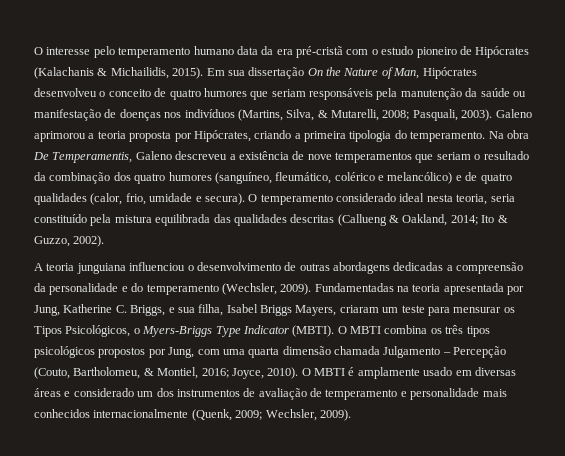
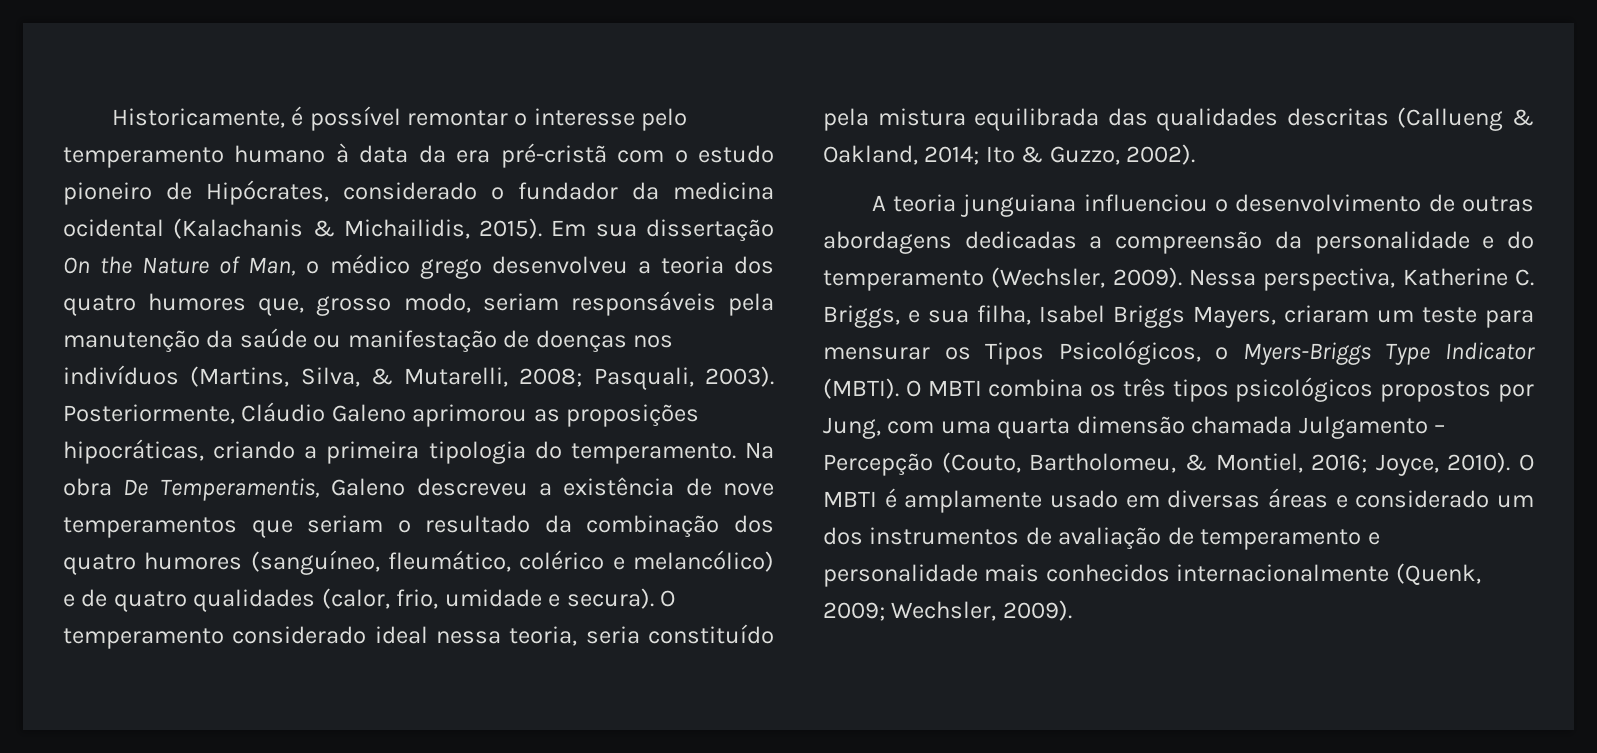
- O interesse pelo temperamento humano data da era pré-cristã com o estudo pioneiro de Hipócrates (Kalachanis & Michailidis, 2015).
+ Historicamente, é possível remontar o interesse pelo temperamento humano à data da era pré-cristã com o estudo pioneiro de Hipócrates, considerado o fundador da medicina ocidental (Kalachanis & Michailidis, 2015).
- Em sua dissertação On the Nature of Man, Hipócrates desenvolveu o conceito de quatro humores que seriam responsáveis pela manutenção da saúde ou manifestação de doenças nos indivíduos (Martins, Silva, & Mutarelli, 2008; Pasquali, 2003).
+ Em sua dissertação On the Nature of Man, o médico grego desenvolveu a teoria dos quatro humores que, grosso modo, seriam responsáveis pela manutenção da saúde ou manifestação de doenças nos indivíduos (Martins, Silva, & Mutarelli, 2008; Pasquali, 2003).
- Galeno aprimorou a teoria proposta por Hipócrates, criando a primeira tipologia do temperamento.
+ Posteriormente, Cláudio Galeno aprimorou as proposições hipocráticas, criando a primeira tipologia do temperamento.
- O temperamento considerado ideal nesta teoria, seria constituído pela mistura equilibrada das qualidades descritas (Callueng & Oakland, 2014; Ito & Guzzo, 2002).
+ O temperamento considerado ideal nessa teoria, seria constituído pela mistura equilibrada das qualidades descritas (Callueng & Oakland, 2014; Ito & Guzzo, 2002).
- Fundamentadas na teoria apresentada por Jung, Katherine C. Briggs, e sua filha, Isabel Briggs Mayers, criaram um teste para mensurar os Tipos Psicológicos, o Myers-Briggs Type Indicator (MBTI).
+ Nessa perspectiva, Katherine C. Briggs, e sua filha, Isabel Briggs Mayers, criaram um teste para mensurar os Tipos Psicológicos, o Myers-Briggs Type Indicator (MBTI).

